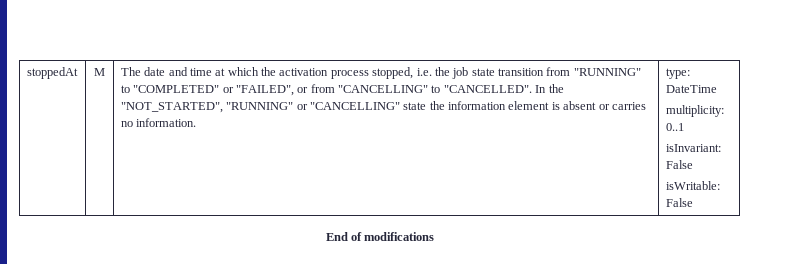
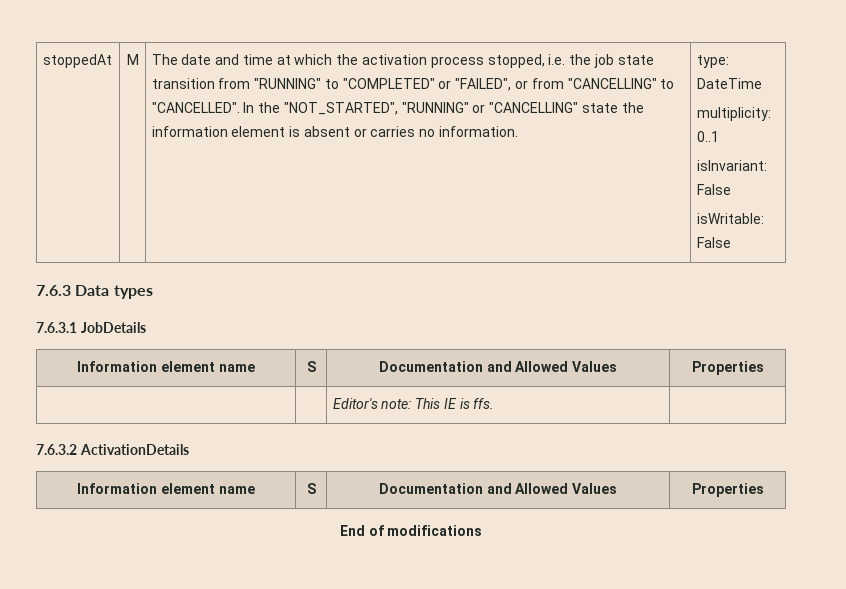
+ 7.6.3 Data types
+ 7.6.3.1 JobDetails
+ Information element name | S | Documentation and Allowed Values | Properties
+ | | Editor's note: This IE is ffs. |
+ 7.6.3.2 ActivationDetails
+ Information element name | S | Documentation and Allowed Values | Properties

